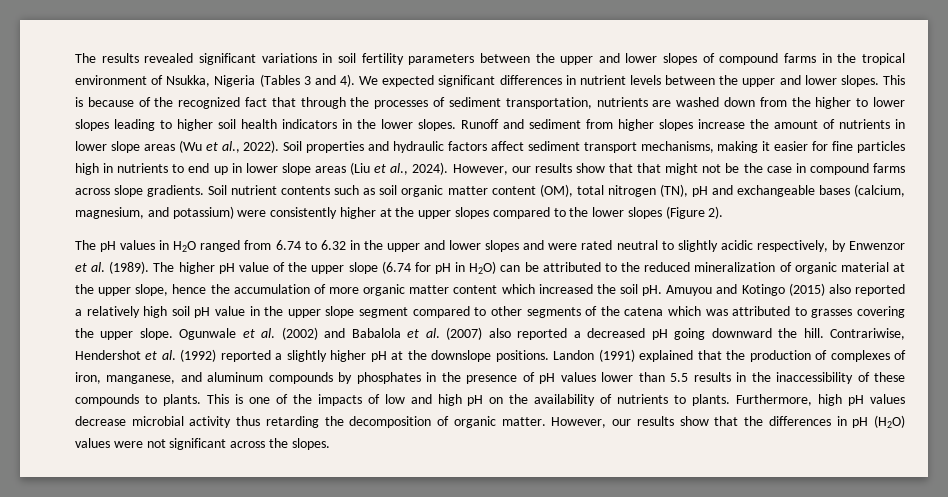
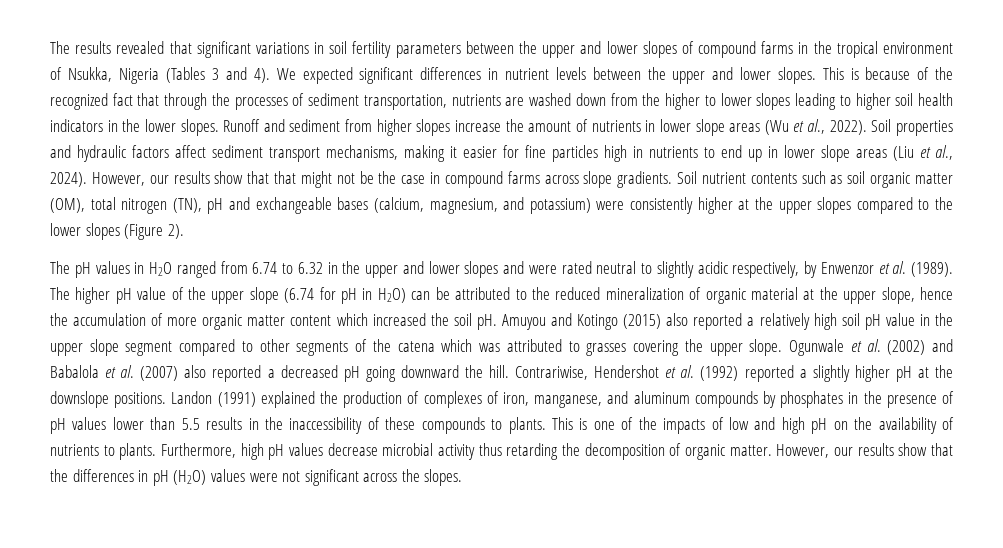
- The results revealed significant variations in soil fertility parameters between the upper and lower slopes of compound farms in the tropical environment of Nsukka, Nigeria (Tables 3 and 4).
+ The results revealed that significant variations in soil fertility parameters between the upper and lower slopes of compound farms in the tropical environment of Nsukka, Nigeria (Tables 3 and 4).
- Soil nutrient contents such as soil organic matter content (OM), total nitrogen (TN), pH and exchangeable bases (calcium, magnesium, and potassium) were consistently higher at the upper slopes compared to the lower slopes (Figure 2).
+ Soil nutrient contents such as soil organic matter (OM), total nitrogen (TN), pH and exchangeable bases (calcium, magnesium, and potassium) were consistently higher at the upper slopes compared to the lower slopes (Figure 2).
- Landon (1991) explained that the production of complexes of iron, manganese, and aluminum compounds by phosphates in the presence of pH values lower than 5.5 results in the inaccessibility of these compounds to plants.
+ Landon (1991) explained the production of complexes of iron, manganese, and aluminum compounds by phosphates in the presence of pH values lower than 5.5 results in the inaccessibility of these compounds to plants.

